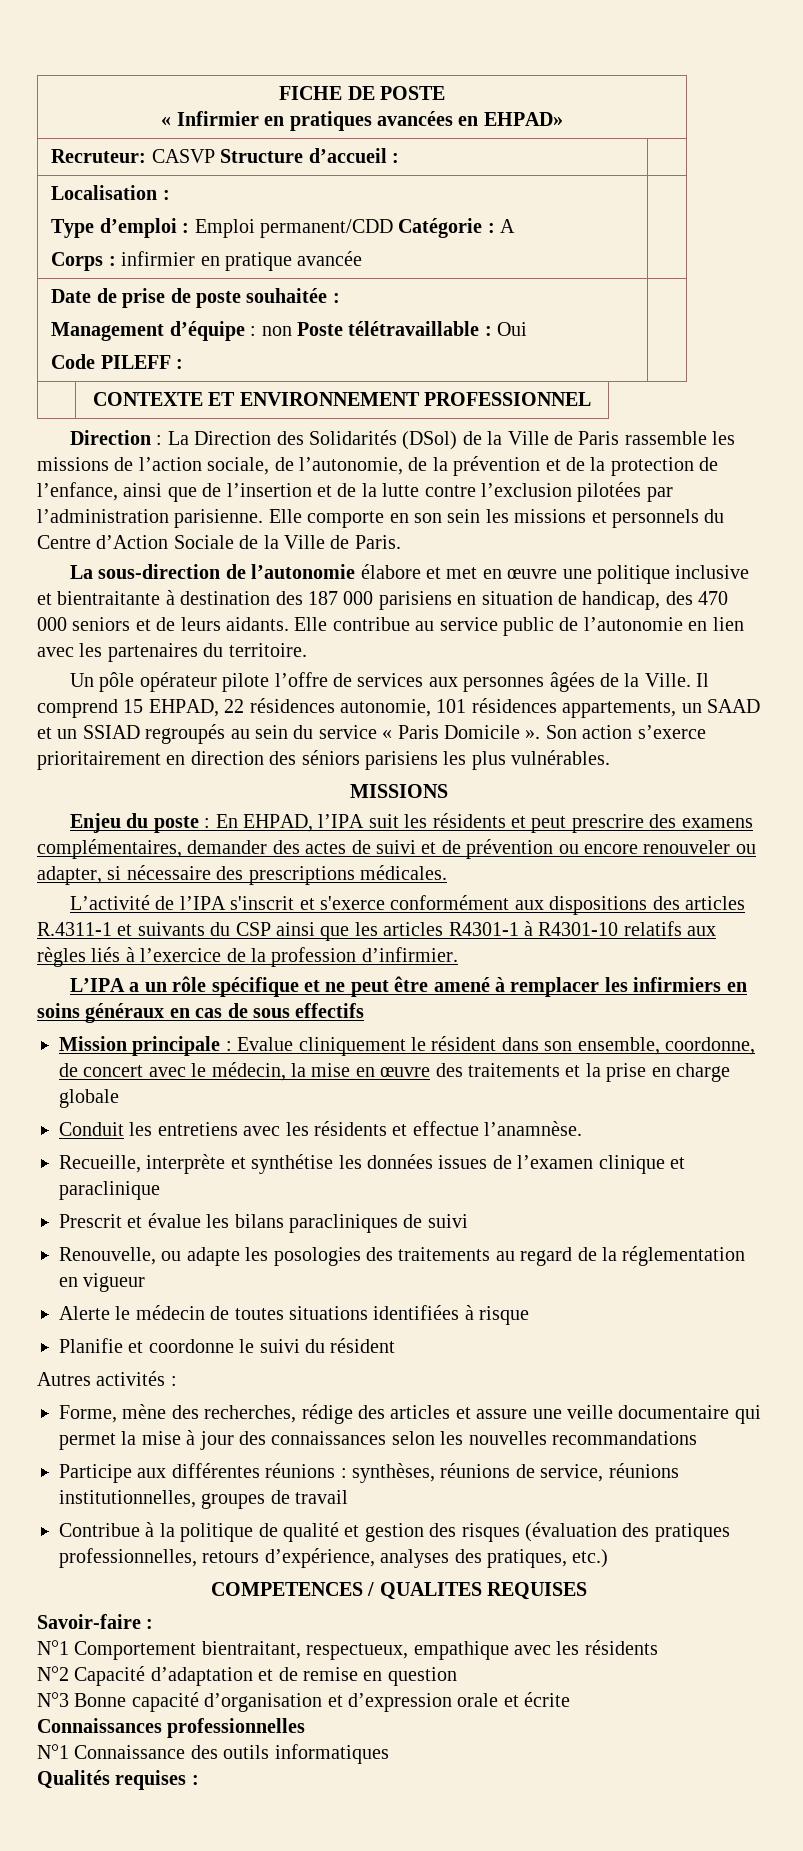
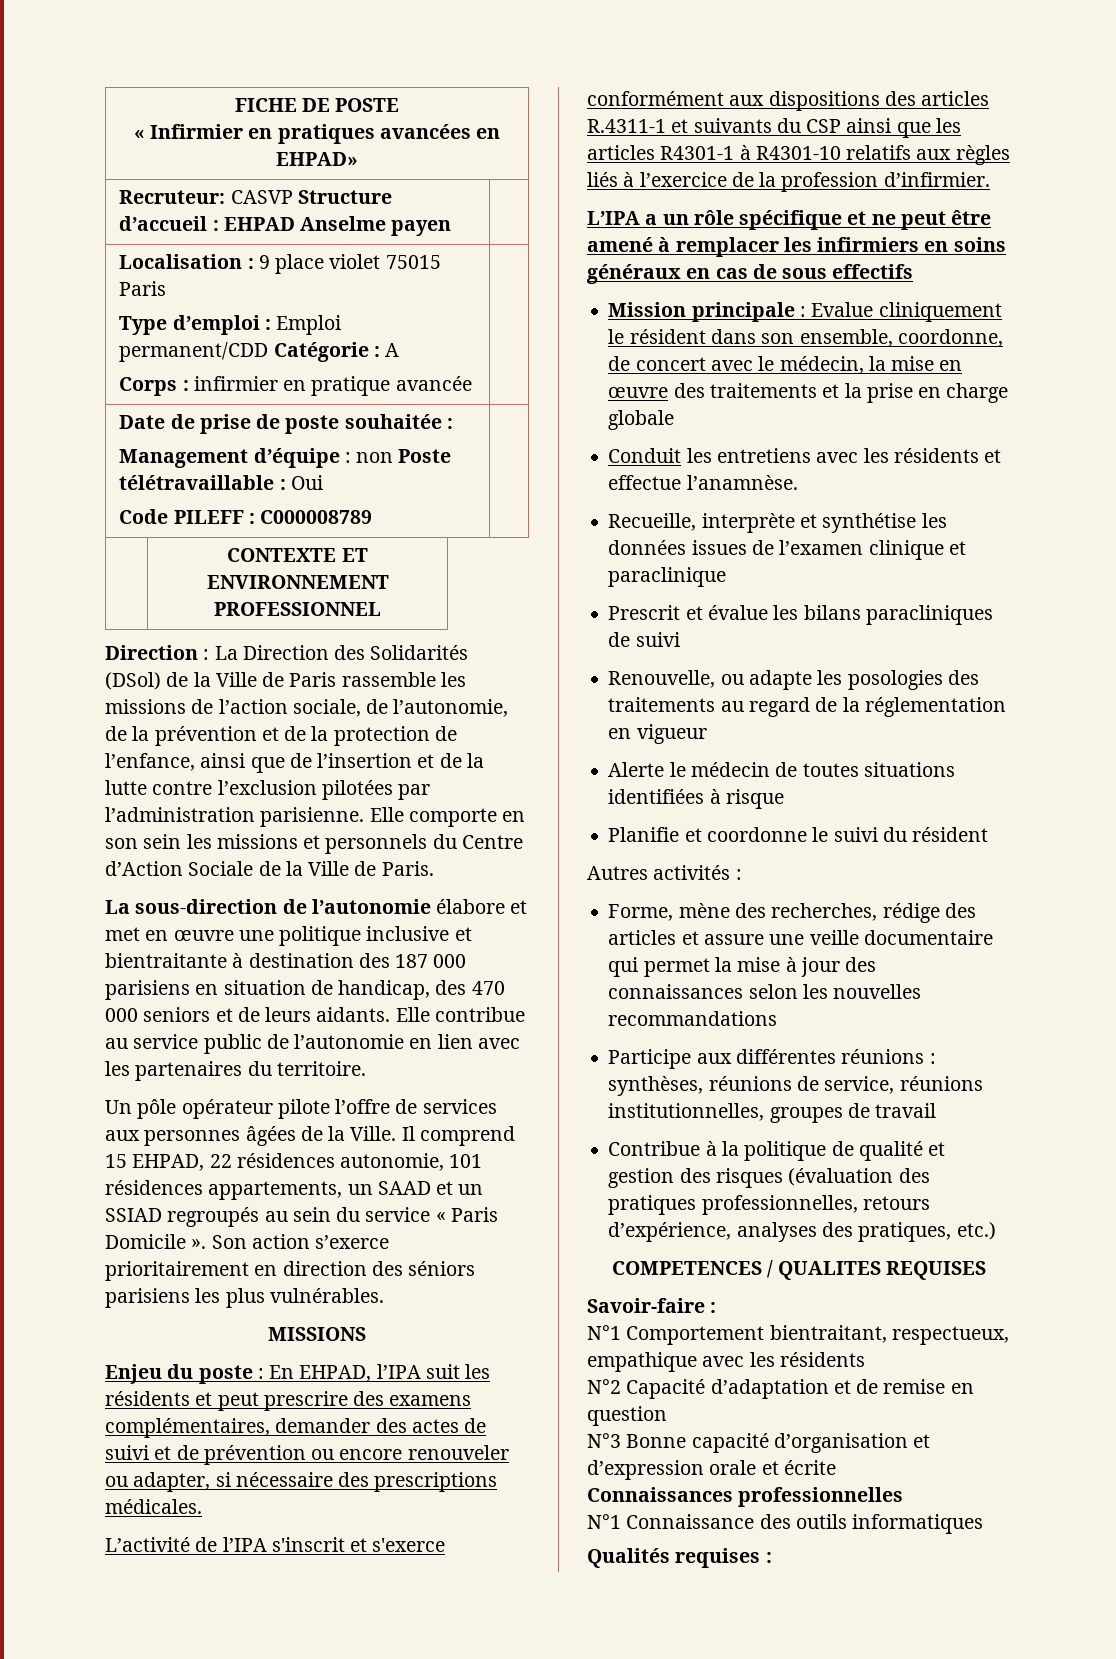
- Recruteur: CASVP Structure d’accueil : |
+ Recruteur: CASVP Structure d’accueil : EHPAD Anselme payen |
- Localisation :
+ Localisation : 9 place violet 75015 Paris
  Date de prise de poste souhaitée :
  Management d’équipe : non Poste télétravaillable : Oui
- Code PILEFF : |
+ Code PILEFF : C000008789 |

